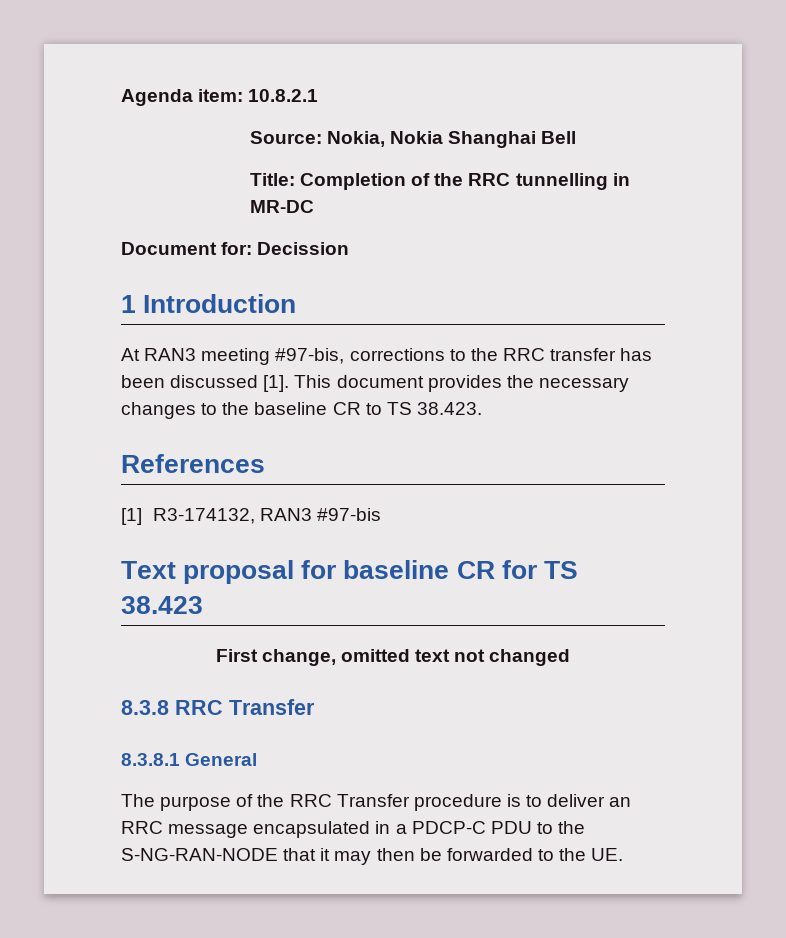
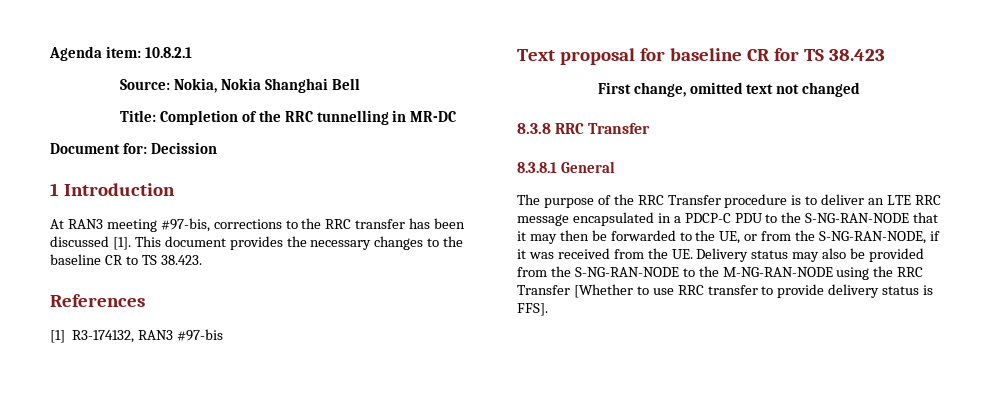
- The purpose of the RRC Transfer procedure is to deliver an RRC message encapsulated in a PDCP-C PDU to the S-NG-RAN-NODE that it may then be forwarded to the UE.
+ The purpose of the RRC Transfer procedure is to deliver an LTE RRC message encapsulated in a PDCP-C PDU to the S-NG-RAN-NODE that it may then be forwarded to the UE, or from the S-NG-RAN-NODE, if it was received from the UE. Delivery status may also be provided from the S-NG-RAN-NODE to the M-NG-RAN-NODE using the RRC Transfer [Whether to use RRC transfer to provide delivery status is FFS].

